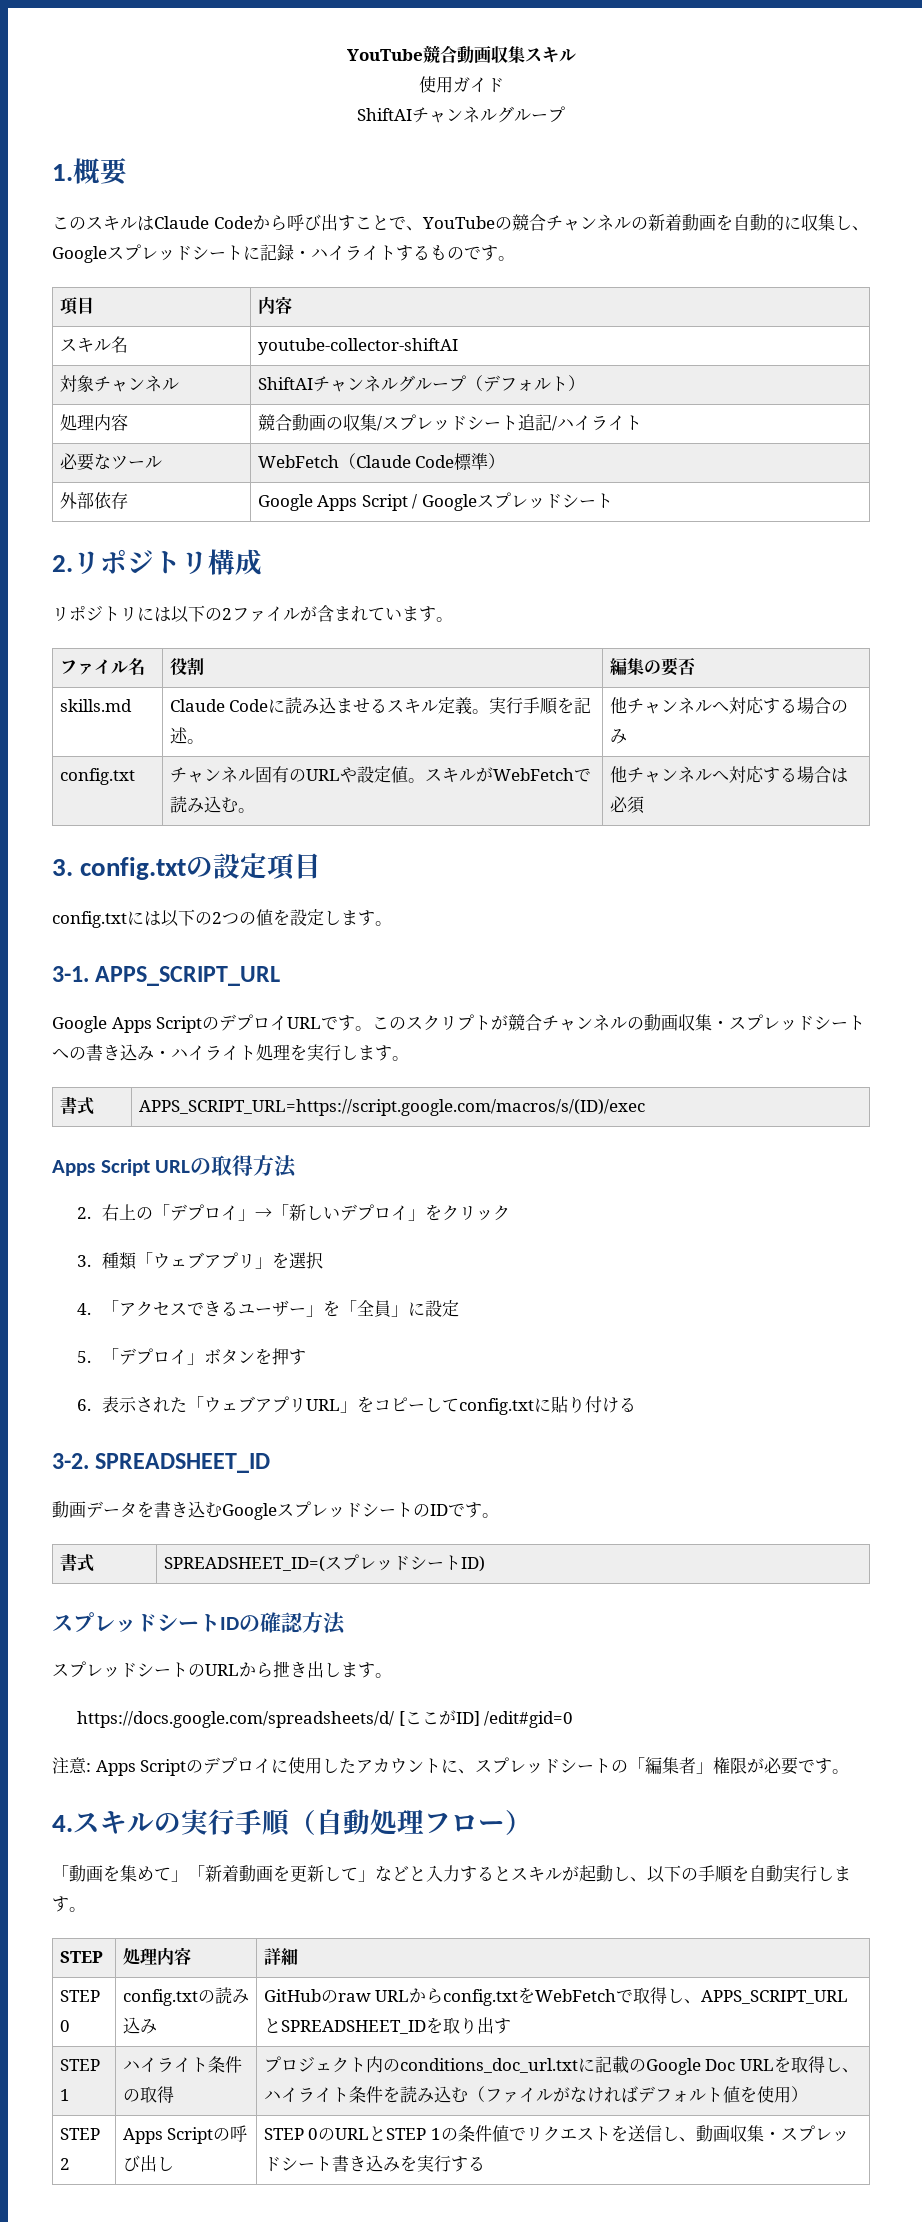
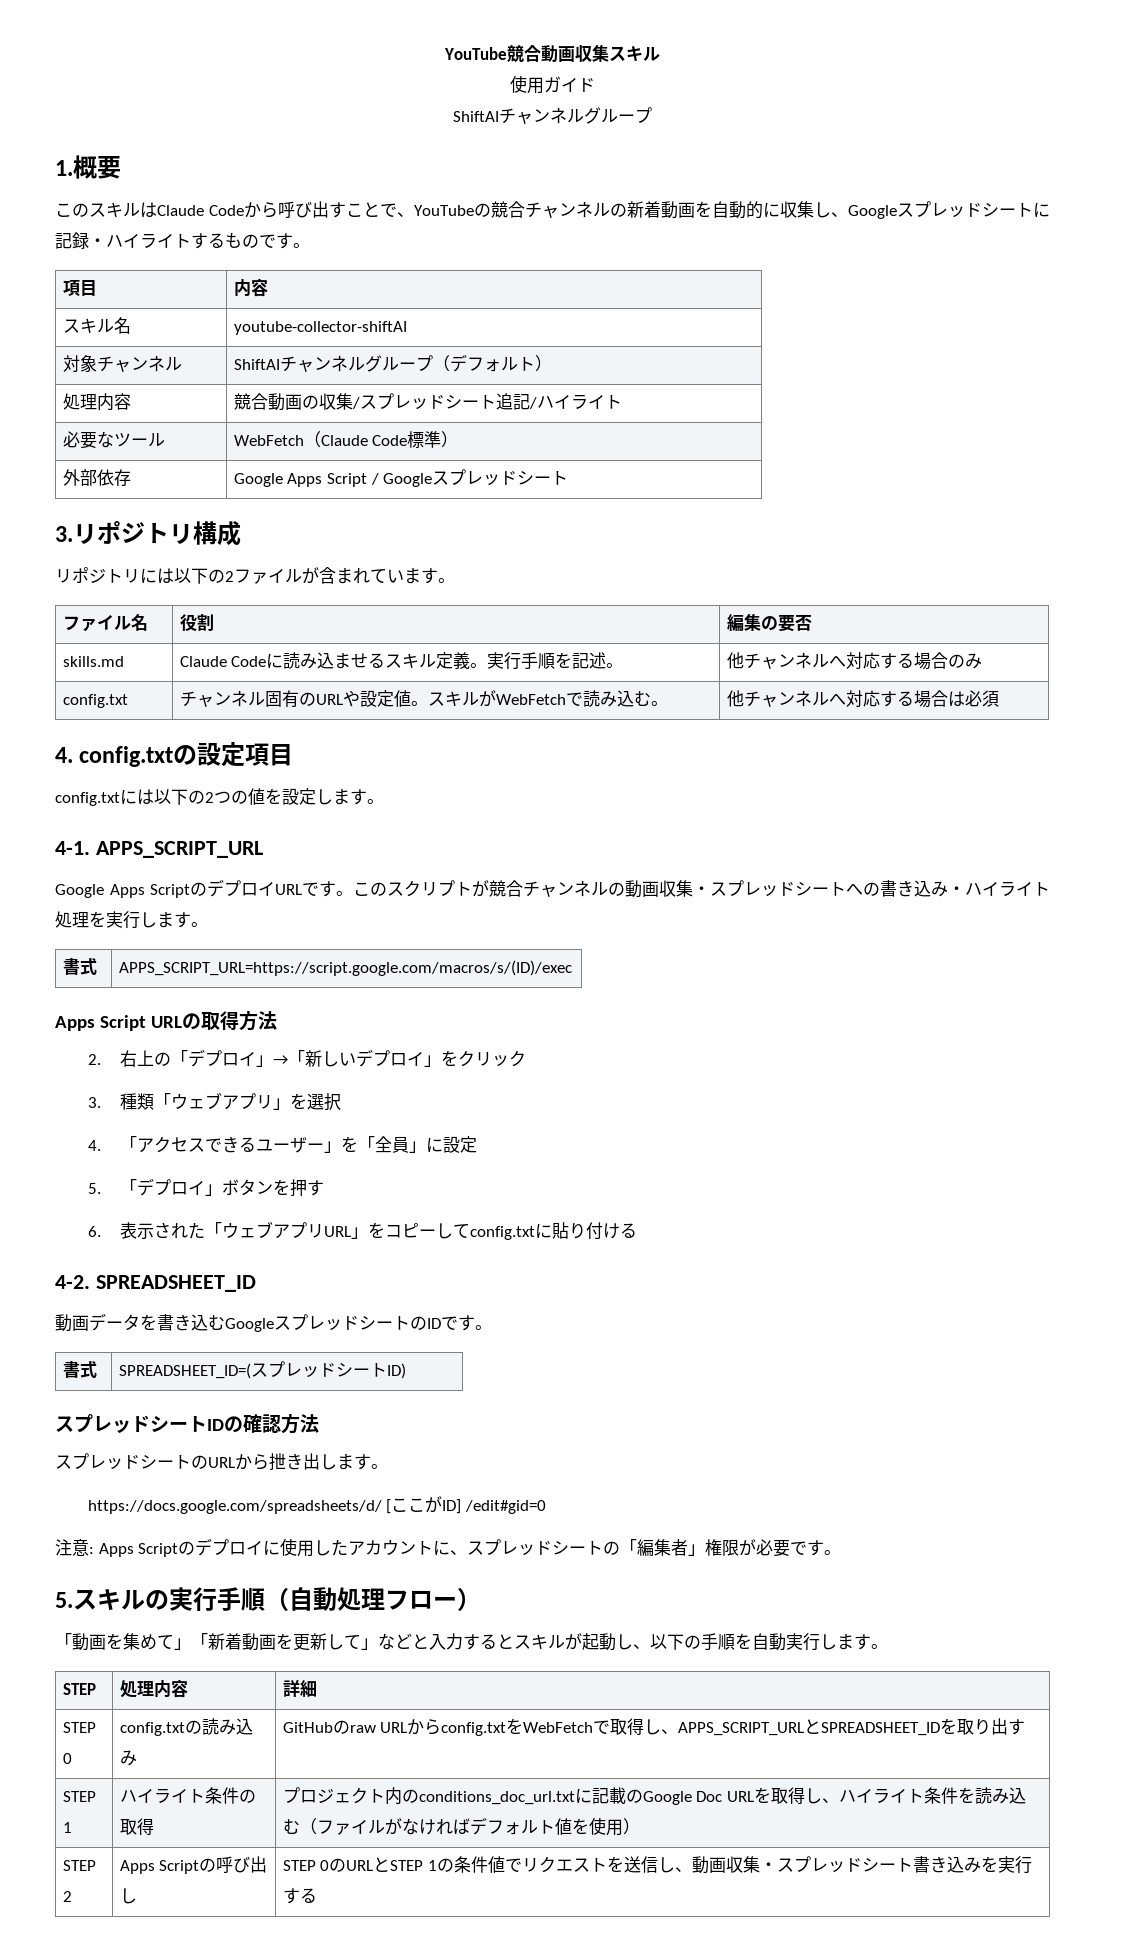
- 2.リポジトリ構成
+ 3.リポジトリ構成
- 3. config.txtの設定項目
+ 4. config.txtの設定項目
- 3-1.
+ 4-1.
- 3-2.
+ 4-2.
- 4.スキルの実行手順（自動処理フロー）
+ 5.スキルの実行手順（自動処理フロー）

